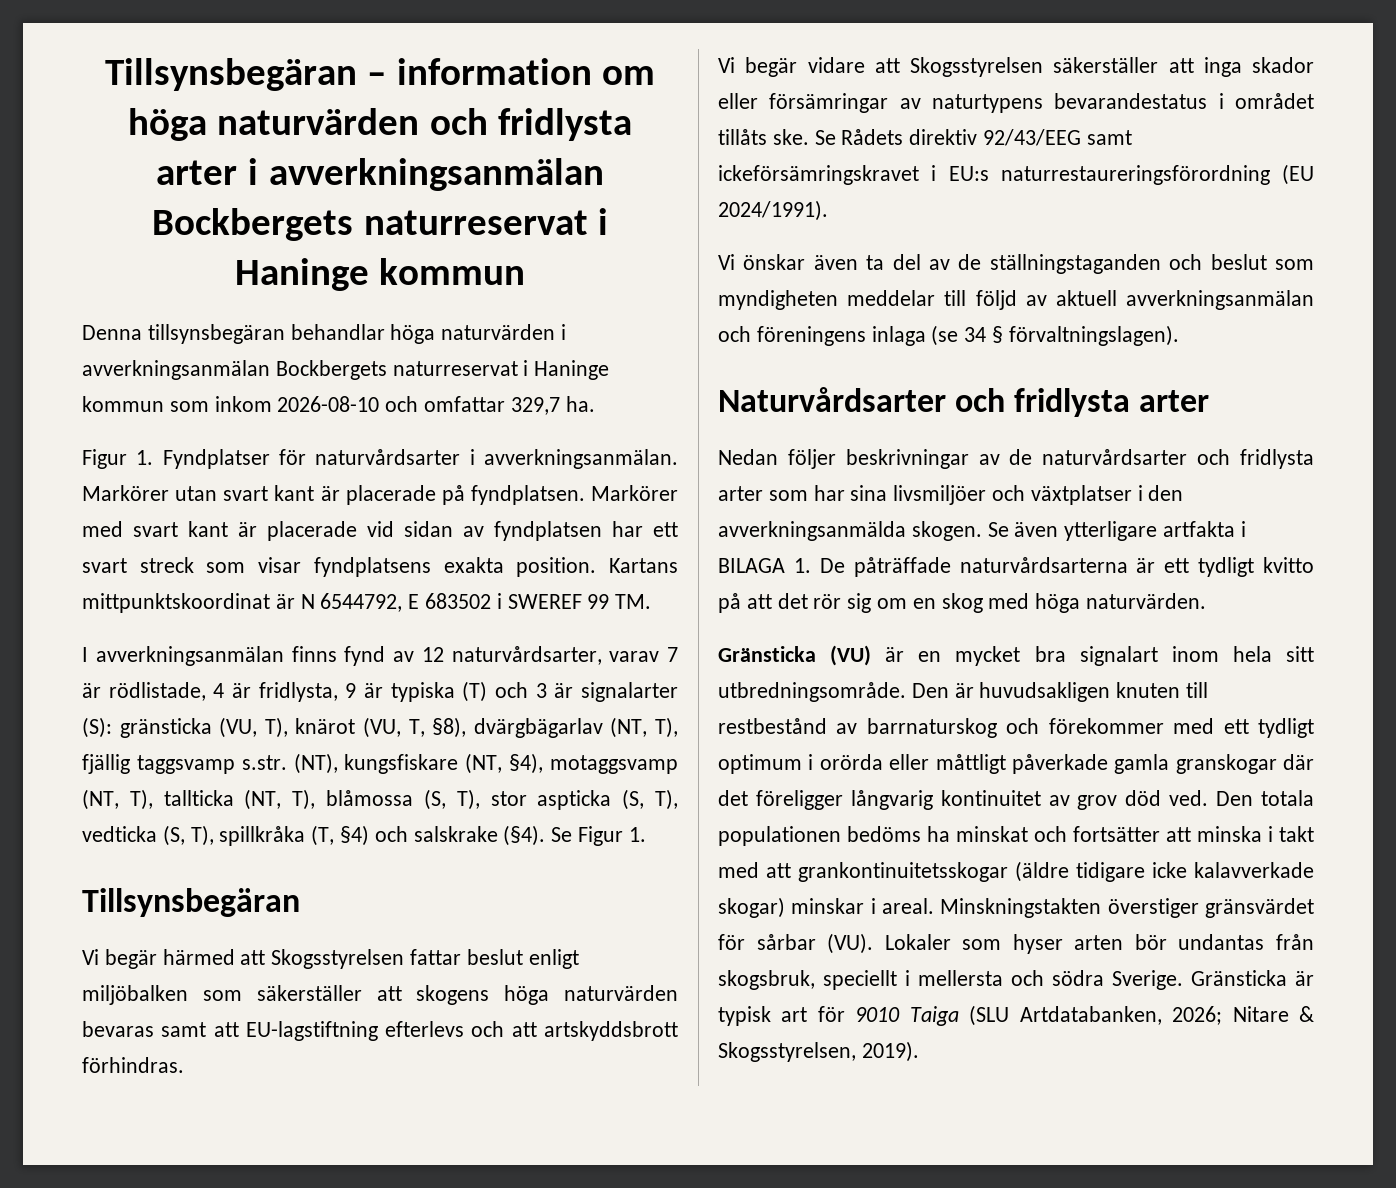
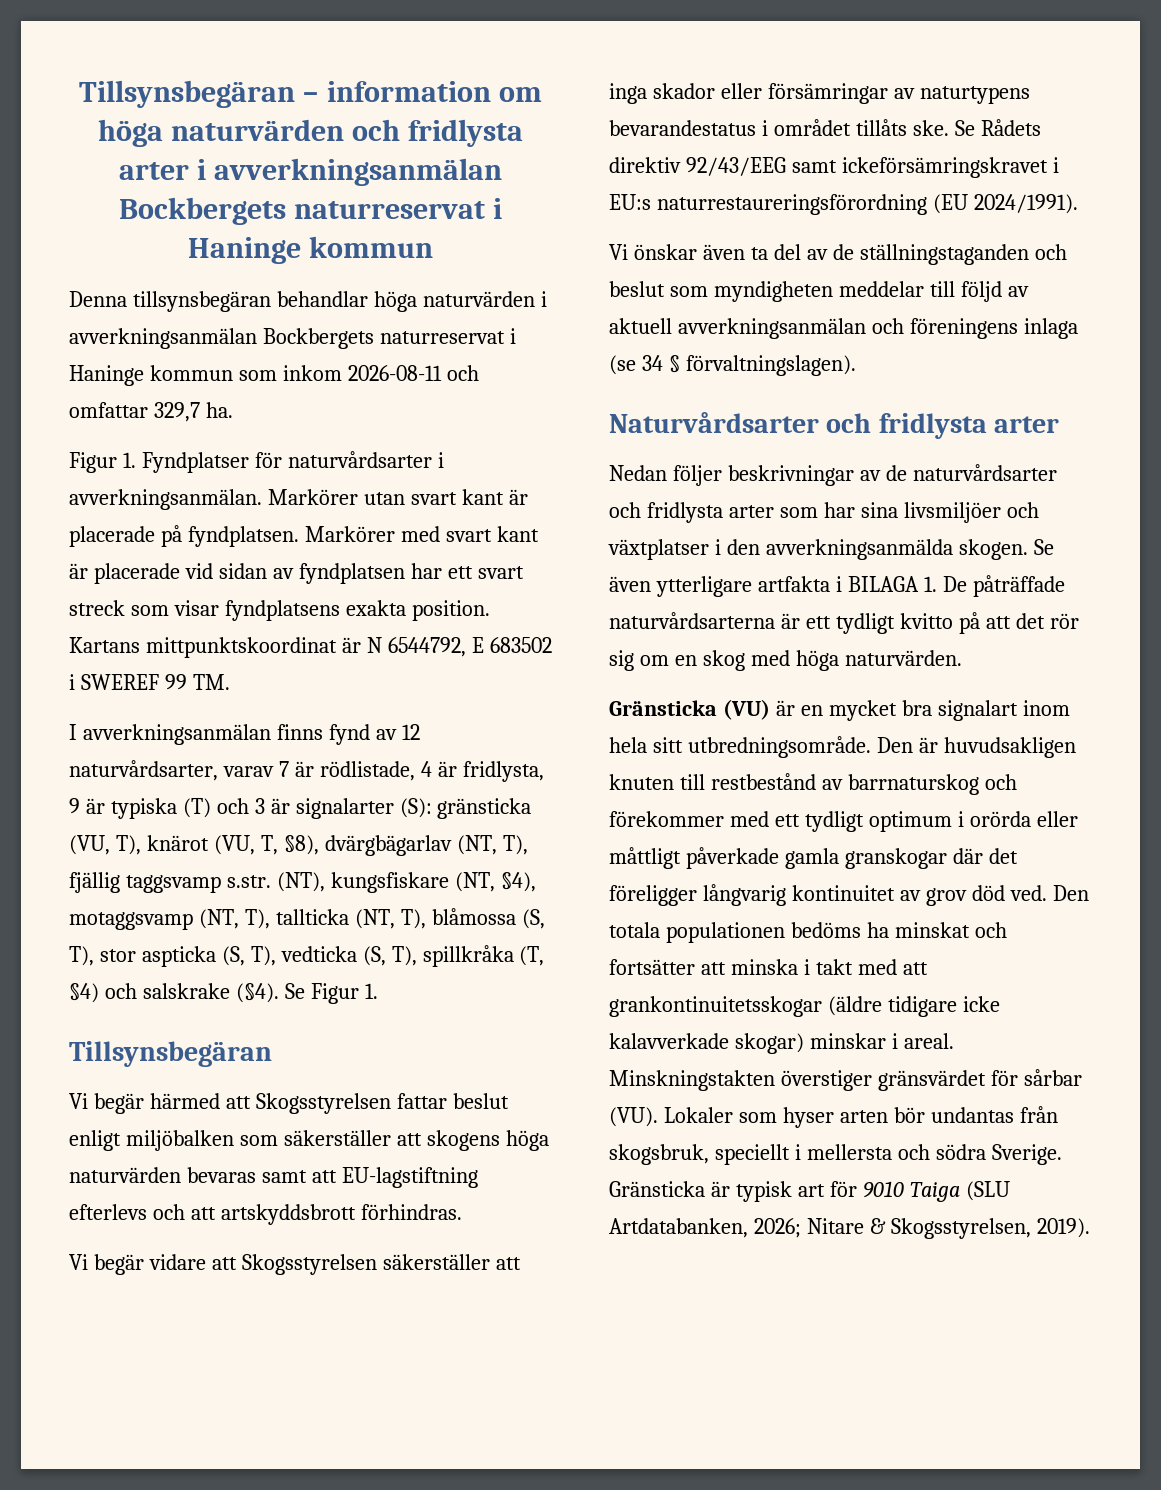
- Denna tillsynsbegäran behandlar höga naturvärden i avverkningsanmälan Bockbergets naturreservat i Haninge kommun som inkom 2026-08-10 och omfattar 329,7 ha.
+ Denna tillsynsbegäran behandlar höga naturvärden i avverkningsanmälan Bockbergets naturreservat i Haninge kommun som inkom 2026-08-11 och omfattar 329,7 ha.

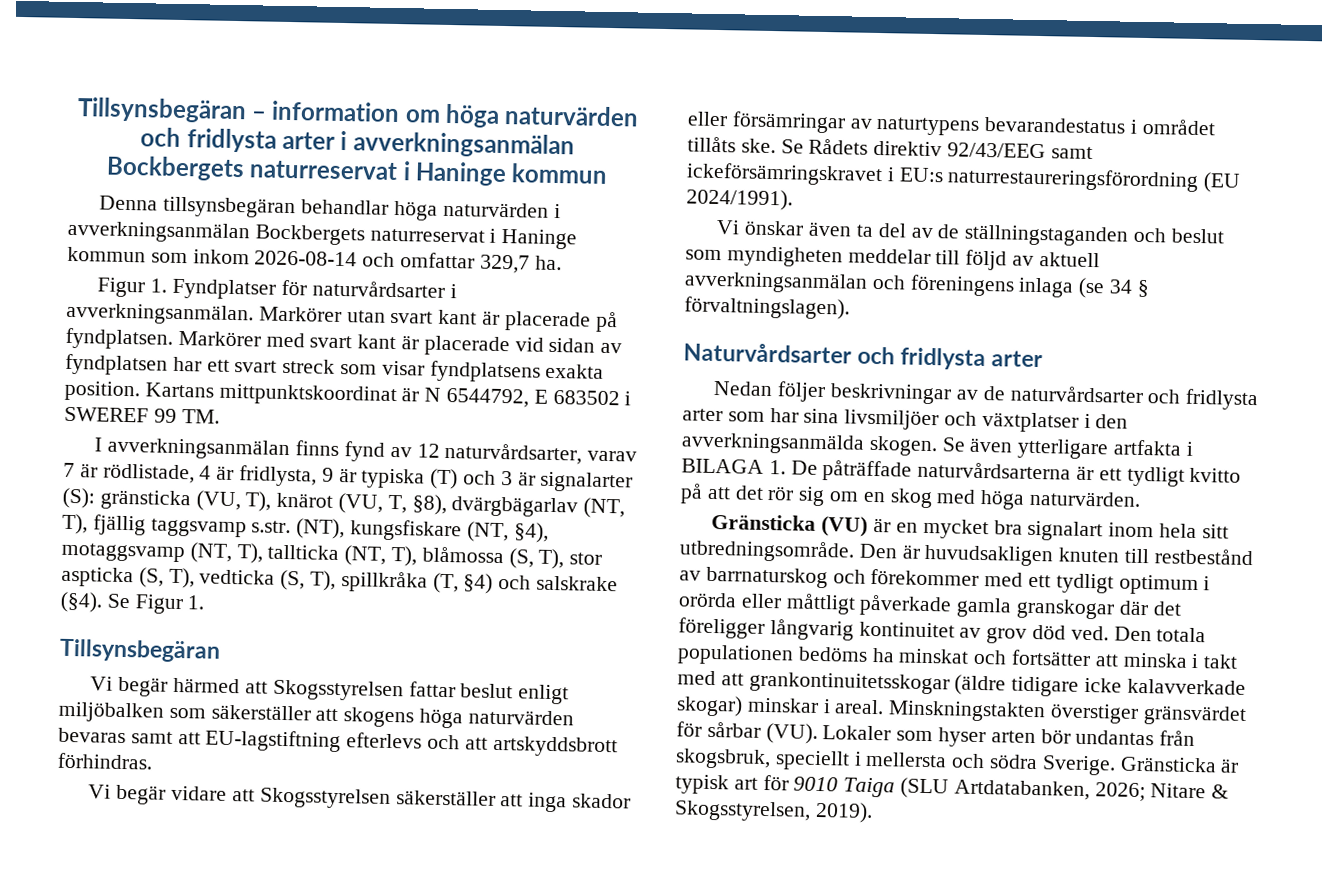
- Denna tillsynsbegäran behandlar höga naturvärden i avverkningsanmälan Bockbergets naturreservat i Haninge kommun som inkom 2026-08-11 och omfattar 329,7 ha.
+ Denna tillsynsbegäran behandlar höga naturvärden i avverkningsanmälan Bockbergets naturreservat i Haninge kommun som inkom 2026-08-14 och omfattar 329,7 ha.

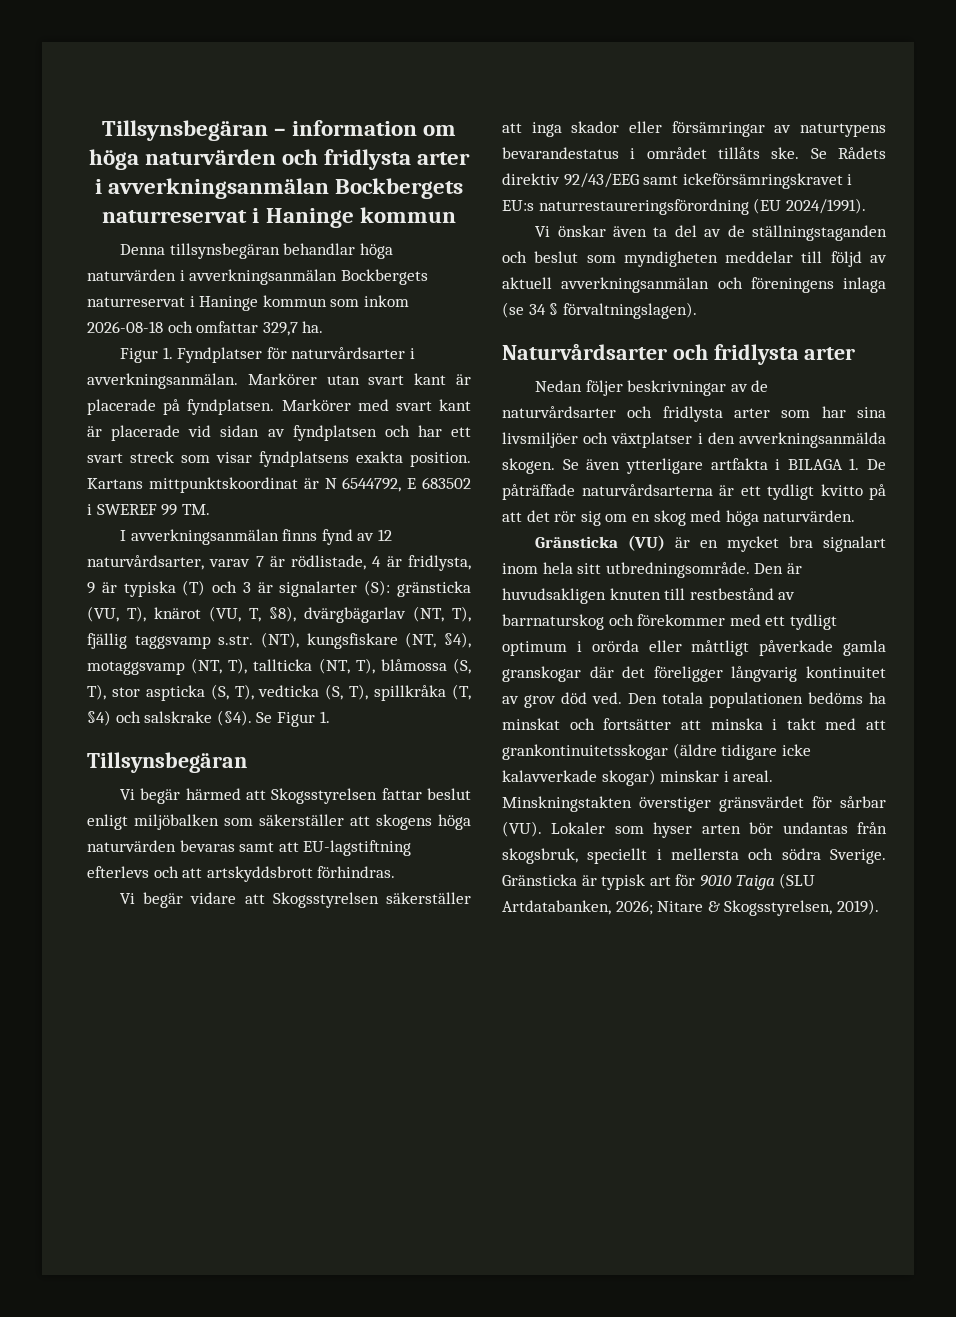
- Denna tillsynsbegäran behandlar höga naturvärden i avverkningsanmälan Bockbergets naturreservat i Haninge kommun som inkom 2026-08-14 och omfattar 329,7 ha.
+ Denna tillsynsbegäran behandlar höga naturvärden i avverkningsanmälan Bockbergets naturreservat i Haninge kommun som inkom 2026-08-18 och omfattar 329,7 ha.
- Markörer med svart kant är placerade vid sidan av fyndplatsen har ett svart streck som visar fyndplatsens exakta position.
+ Markörer med svart kant är placerade vid sidan av fyndplatsen och har ett svart streck som visar fyndplatsens exakta position.

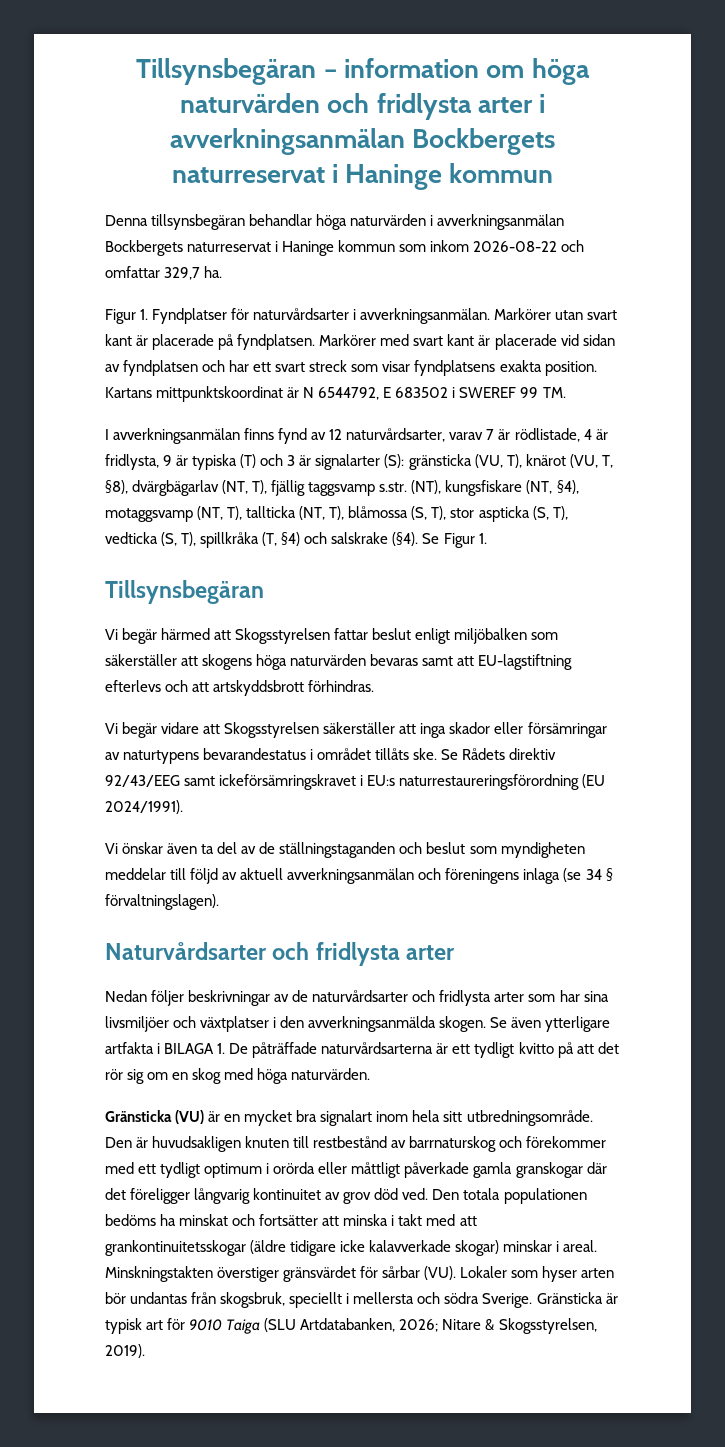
- Denna tillsynsbegäran behandlar höga naturvärden i avverkningsanmälan Bockbergets naturreservat i Haninge kommun som inkom 2026-08-18 och omfattar 329,7 ha.
+ Denna tillsynsbegäran behandlar höga naturvärden i avverkningsanmälan Bockbergets naturreservat i Haninge kommun som inkom 2026-08-22 och omfattar 329,7 ha.

